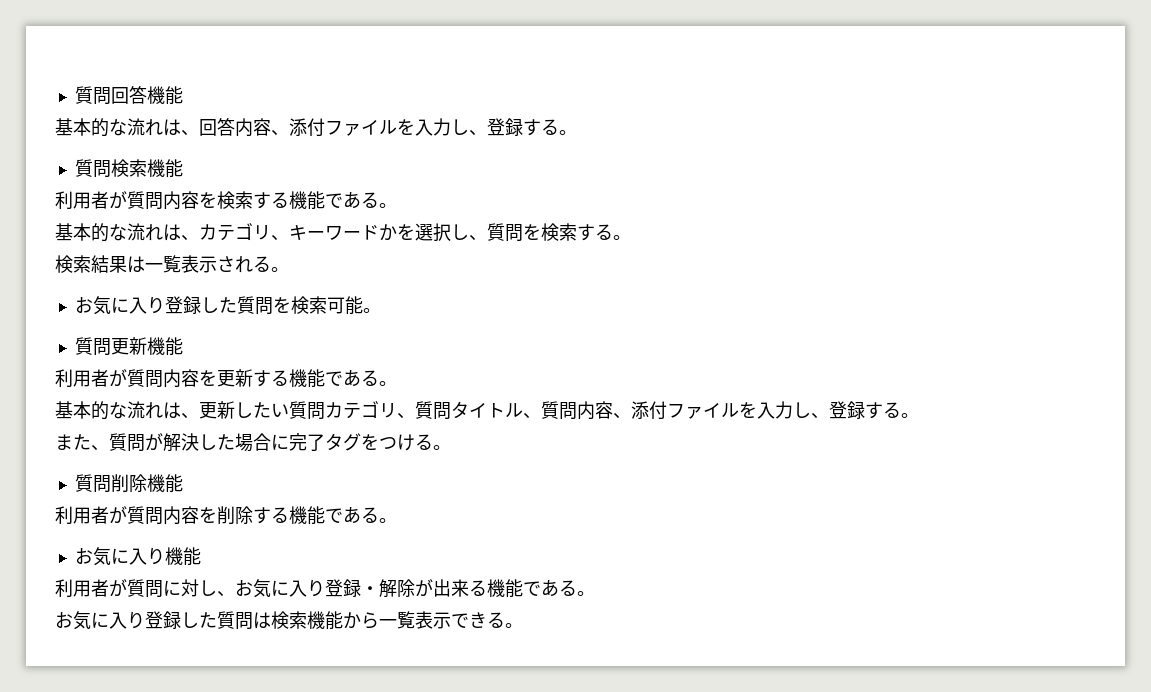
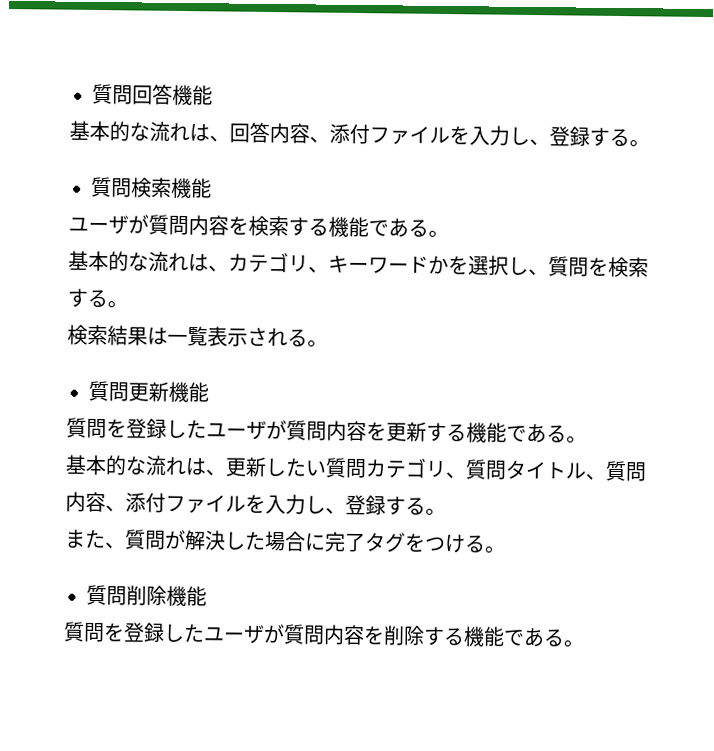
- 利用者が質問内容を検索する機能である。
+ ユーザが質問内容を検索する機能である。
- お気に入り登録した質問を検索可能。
  質問更新機能
- 利用者が質問内容を更新する機能である。
+ 質問を登録したユーザが質問内容を更新する機能である。
- 利用者が質問内容を削除する機能である。
+ 質問を登録したユーザが質問内容を削除する機能である。
- お気に入り機能
- 利用者が質問に対し、お気に入り登録・解除が出来る機能である。
- お気に入り登録した質問は検索機能から一覧表示できる。

